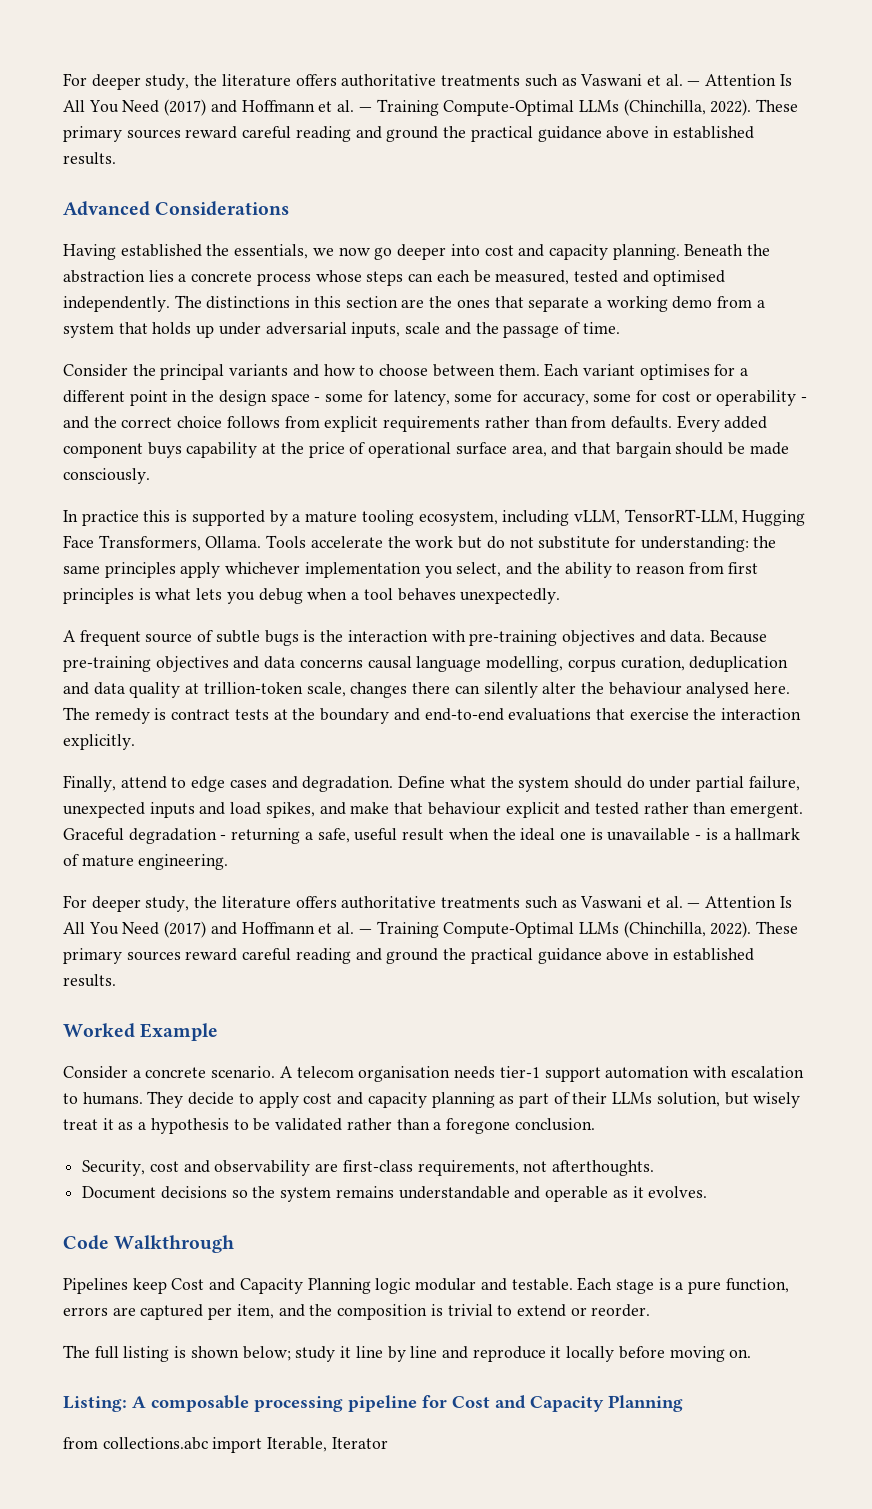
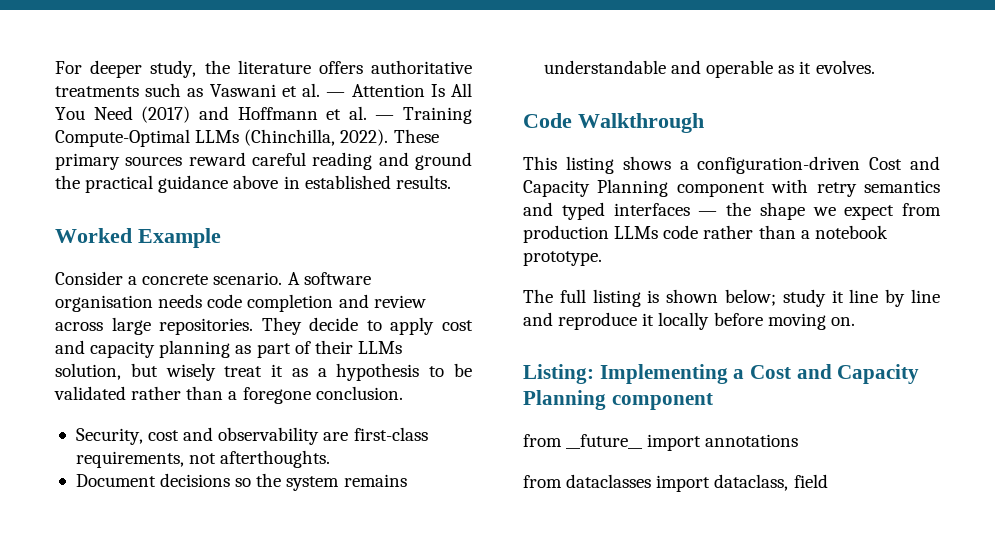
- Advanced Considerations
- Having established the essentials, we now go deeper into cost and capacity planning. Beneath the abstraction lies a concrete process whose steps can each be measured, tested and optimised independently. The distinctions in this section are the ones that separate a working demo from a system that holds up under adversarial inputs, scale and the passage of time.
- Consider the principal variants and how to choose between them. Each variant optimises for a different point in the design space - some for latency, some for accuracy, some for cost or operability - and the correct choice follows from explicit requirements rather than from defaults. Every added component buys capability at the price of operational surface area, and that bargain should be made consciously.
- In practice this is supported by a mature tooling ecosystem, including vLLM, TensorRT-LLM, Hugging Face Transformers, Ollama. Tools accelerate the work but do not substitute for understanding: the same principles apply whichever implementation you select, and the ability to reason from first principles is what lets you debug when a tool behaves unexpectedly.
- A frequent source of subtle bugs is the interaction with pre-training objectives and data. Because pre-training objectives and data concerns causal language modelling, corpus curation, deduplication and data quality at trillion-token scale, changes there can silently alter the behaviour analysed here. The remedy is contract tests at the boundary and end-to-end evaluations that exercise the interaction explicitly.
- Finally, attend to edge cases and degradation. Define what the system should do under partial failure, unexpected inputs and load spikes, and make that behaviour explicit and tested rather than emergent. Graceful degradation - returning a safe, useful result when the ideal one is unavailable - is a hallmark of mature engineering.
- For deeper study, the literature offers authoritative treatments such as Vaswani et al. — Attention Is All You Need (2017) and Hoffmann et al. — Training Compute-Optimal LLMs (Chinchilla, 2022). These primary sources reward careful reading and ground the practical guidance above in established results.
- A telecom organisation needs tier-1 support automation with escalation to humans.
+ A software organisation needs code completion and review across large repositories.
- Pipelines keep Cost and Capacity Planning logic modular and testable. Each stage is a pure function, errors are captured per item, and the composition is trivial to extend or reorder.
+ This listing shows a configuration-driven Cost and Capacity Planning component with retry semantics and typed interfaces — the shape we expect from production LLMs code rather than a notebook prototype.
- Listing: A composable processing pipeline for Cost and Capacity Planning
- from collections.abc import Iterable, Iterator
+ Listing: Implementing a Cost and Capacity Planning component
+ from __future__ import annotations
+ from dataclasses import dataclass, field

